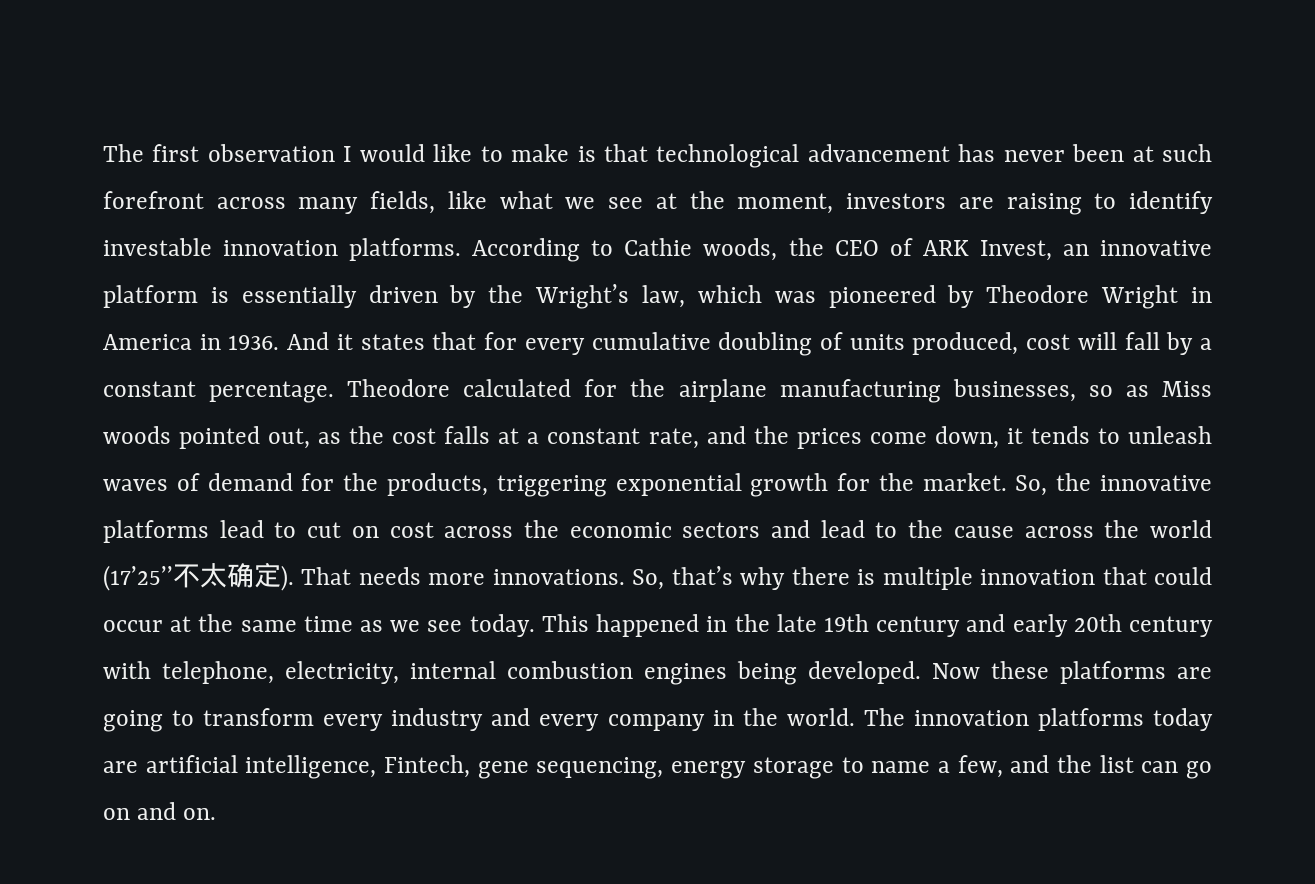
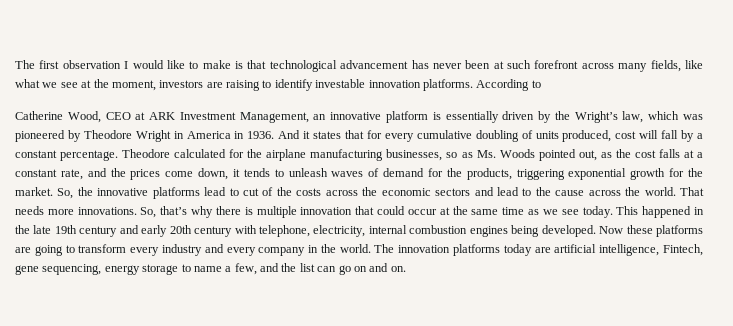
- According to Cathie woods, the CEO of ARK Invest, an innovative platform is essentially driven by the Wright’s law, which was pioneered by Theodore Wright in America in 1936.
+ According to
+ Catherine Wood, CEO at ARK Investment Management, an innovative platform is essentially driven by the Wright’s law, which was pioneered by Theodore Wright in America in 1936.
- Theodore calculated for the airplane manufacturing businesses, so as Miss woods pointed out, as the cost falls at a constant rate, and the prices come down, it tends to unleash waves of demand for the products, triggering exponential growth for the market.
+ Theodore calculated for the airplane manufacturing businesses, so as Ms. Woods pointed out, as the cost falls at a constant rate, and the prices come down, it tends to unleash waves of demand for the products, triggering exponential growth for the market.
- So, the innovative platforms lead to cut on cost across the economic sectors and lead to the cause across the world (17’25’’不太确定).
+ So, the innovative platforms lead to cut of the costs across the economic sectors and lead to the cause across the world.

